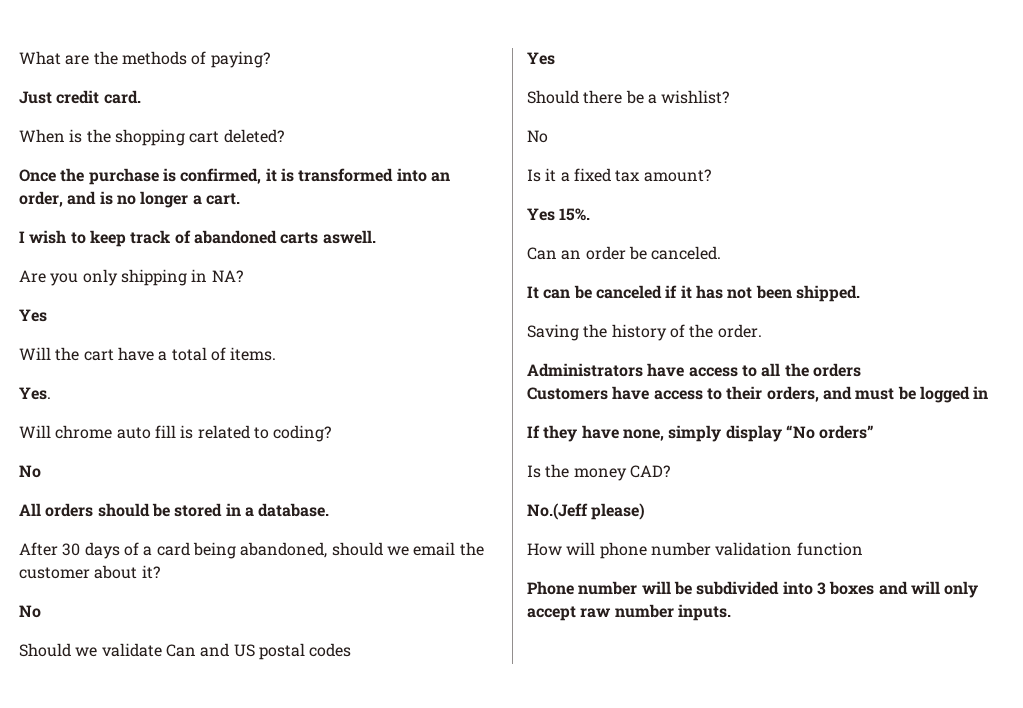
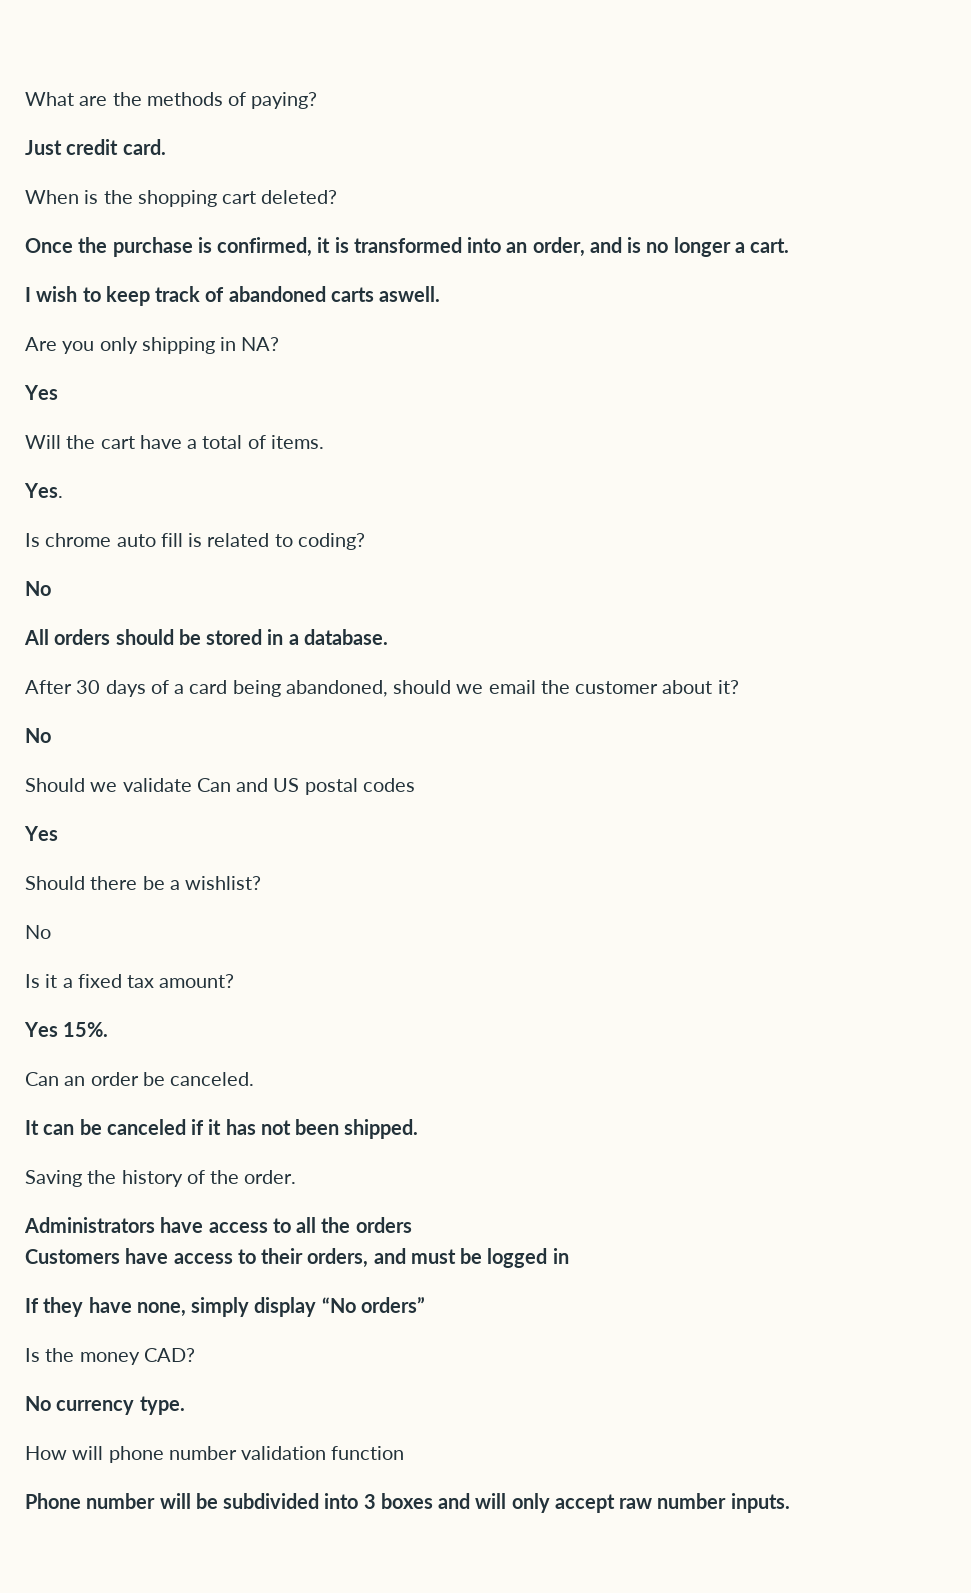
- Will chrome auto fill is related to coding?
+ Is chrome auto fill is related to coding?
- No.(Jeff please)
+ No currency type.

